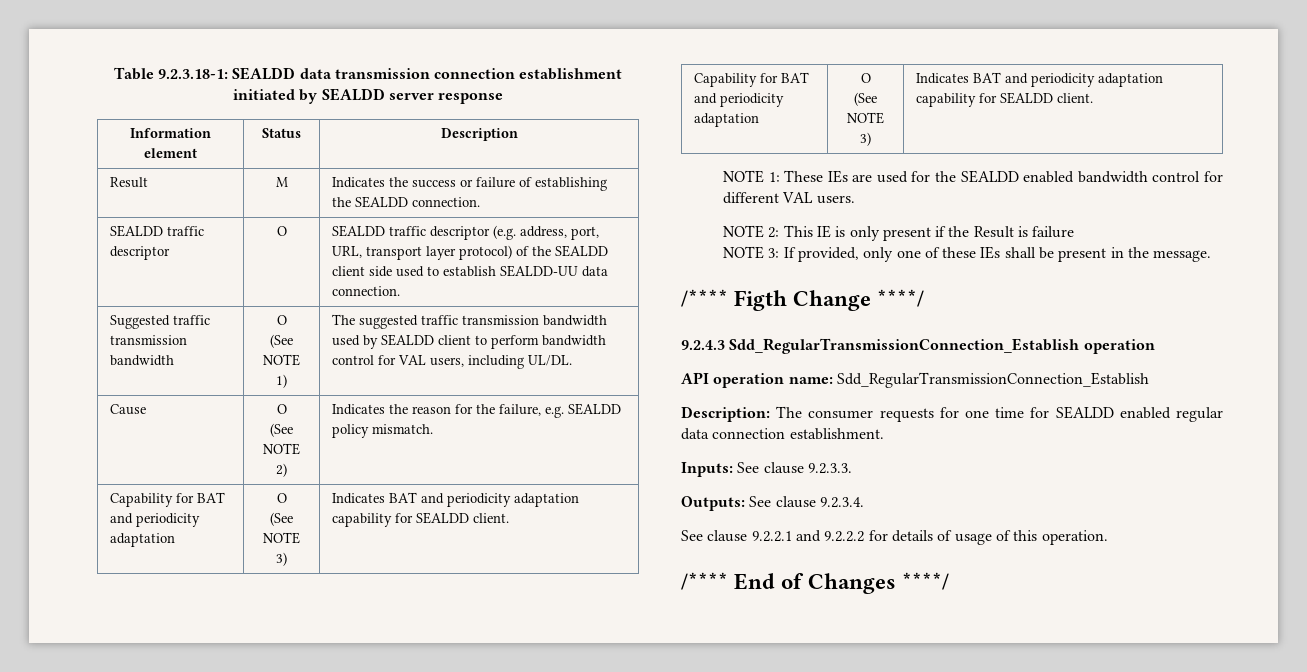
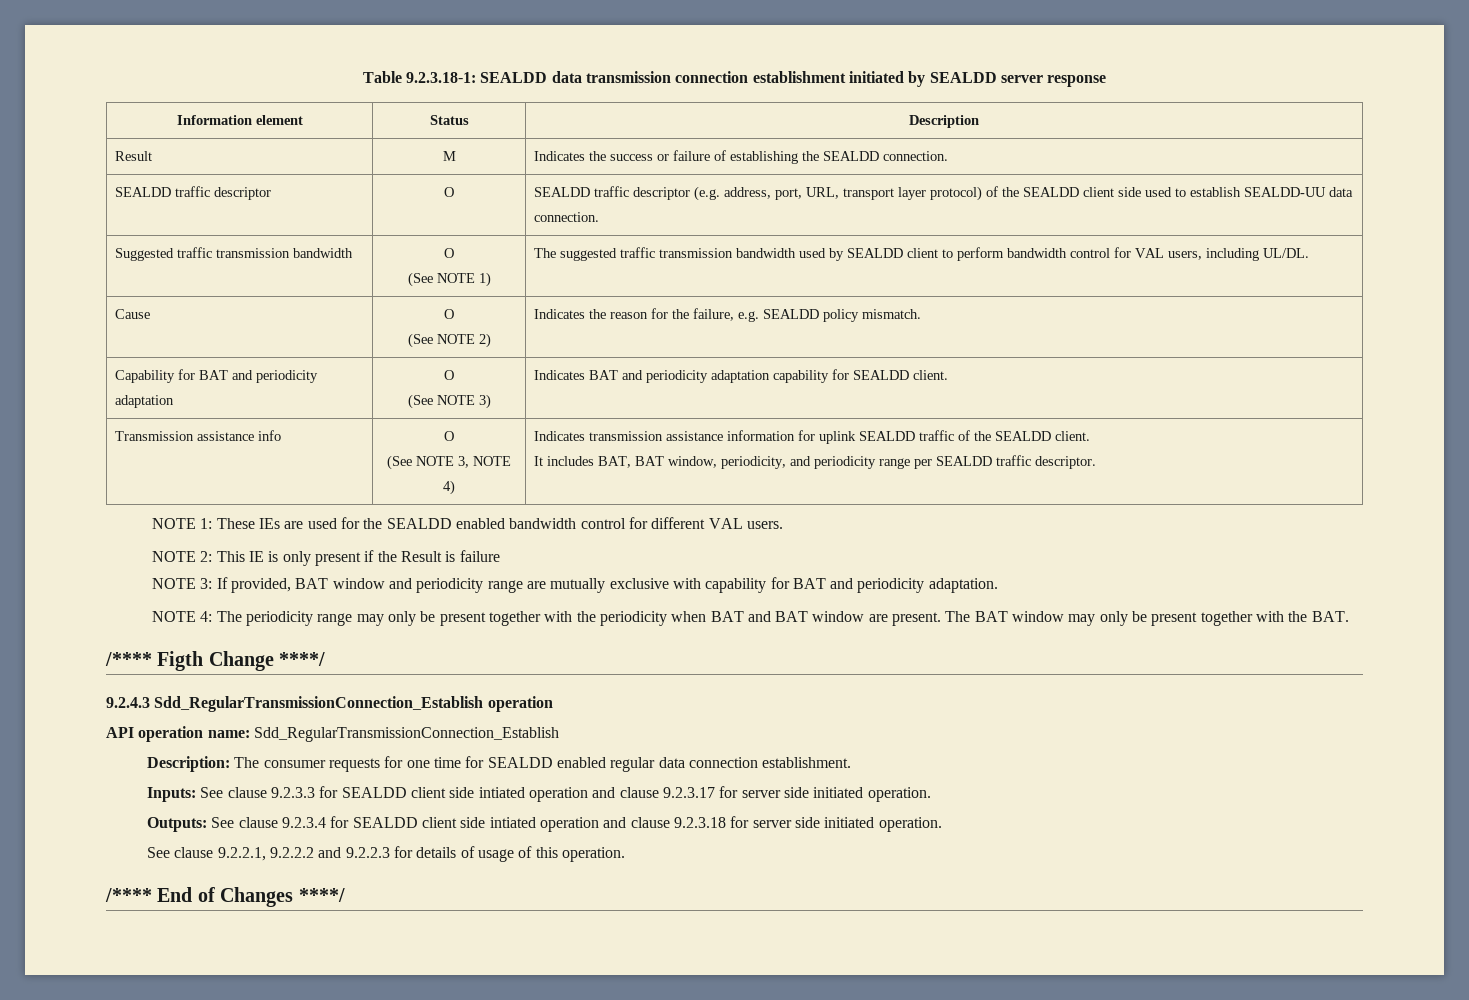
  Cause | O
  (See NOTE 2) | Indicates the reason for the failure, e.g. SEALDD policy mismatch.
  Capability for BAT and periodicity adaptation | O
  (See NOTE 3) | Indicates BAT and periodicity adaptation capability for SEALDD client.
- Capability for BAT and periodicity adaptation | O
- (See NOTE 3) | Indicates BAT and periodicity adaptation capability for SEALDD client.
+ Transmission assistance info | O
+ (See NOTE 3, NOTE 4) | Indicates transmission assistance information for uplink SEALDD traffic of the SEALDD client.
+ It includes BAT, BAT window, periodicity, and periodicity range per SEALDD traffic descriptor.
- NOTE 3: If provided, only one of these IEs shall be present in the message.
+ NOTE 3: If provided, BAT window and periodicity range are mutually exclusive with capability for BAT and periodicity adaptation.
+ NOTE 4: The periodicity range may only be present together with the periodicity when BAT and BAT window are present. The BAT window may only be present together with the BAT.
- Inputs: See clause 9.2.3.3.
- Outputs: See clause 9.2.3.4.
- See clause 9.2.2.1 and 9.2.2.2 for details of usage of this operation.
+ Inputs: See clause 9.2.3.3 for SEALDD client side intiated operation and clause 9.2.3.17 for server side initiated operation.
+ Outputs: See clause 9.2.3.4 for SEALDD client side intiated operation and clause 9.2.3.18 for server side initiated operation.
+ See clause 9.2.2.1, 9.2.2.2 and 9.2.2.3 for details of usage of this operation.

